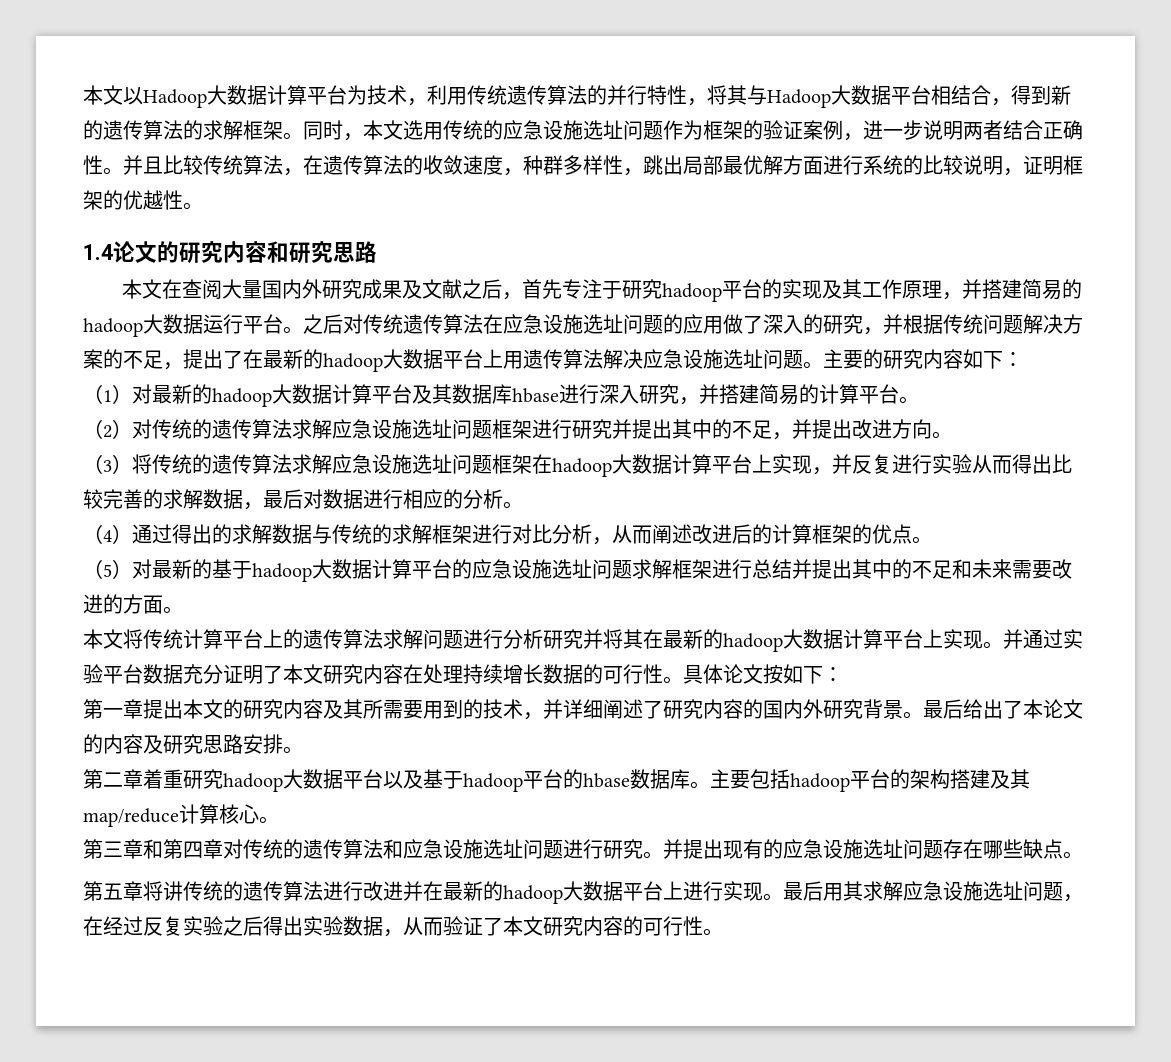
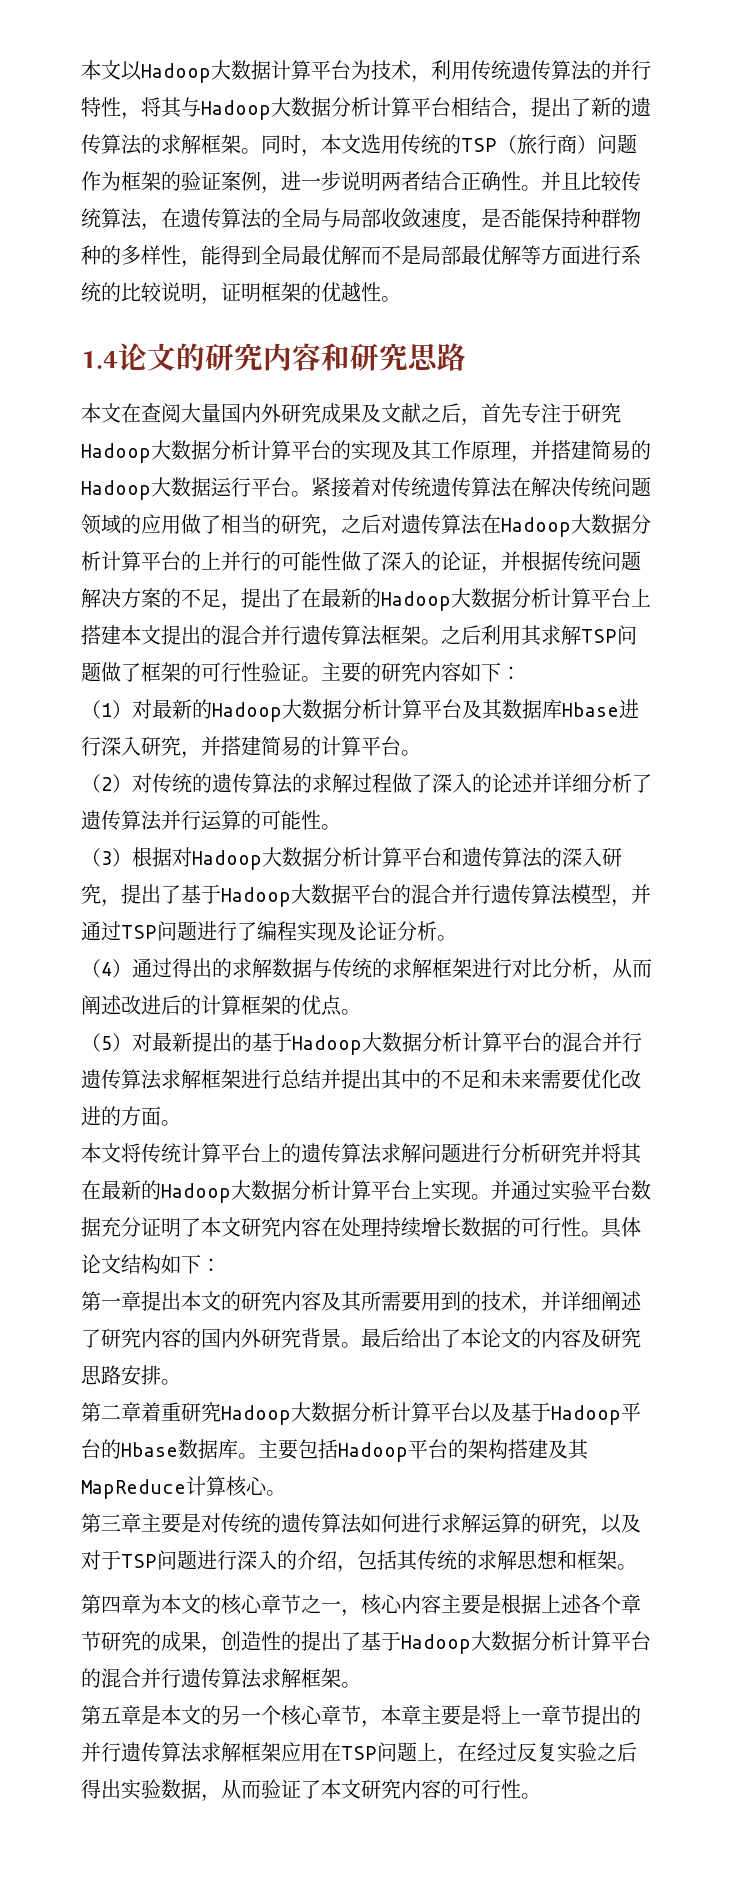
- 本文以Hadoop大数据计算平台为技术，利用传统遗传算法的并行特性，将其与Hadoop大数据平台相结合，得到新的遗传算法的求解框架。
+ 本文以Hadoop大数据计算平台为技术，利用传统遗传算法的并行特性，将其与Hadoop大数据分析计算平台相结合，提出了新的遗传算法的求解框架。
- 同时，本文选用传统的应急设施选址问题作为框架的验证案例，进一步说明两者结合正确性。
+ 同时，本文选用传统的TSP（旅行商）问题作为框架的验证案例，进一步说明两者结合正确性。
- 并且比较传统算法，在遗传算法的收敛速度，种群多样性，跳出局部最优解方面进行系统的比较说明，证明框架的优越性。
+ 并且比较传统算法，在遗传算法的全局与局部收敛速度，是否能保持种群物种的多样性，能得到全局最优解而不是局部最优解等方面进行系统的比较说明，证明框架的优越性。
- 本文在查阅大量国内外研究成果及文献之后，首先专注于研究hadoop平台的实现及其工作原理，并搭建简易的hadoop大数据运行平台。
+ 本文在查阅大量国内外研究成果及文献之后，首先专注于研究Hadoop大数据分析计算平台的实现及其工作原理，并搭建简易的Hadoop大数据运行平台。
- 之后对传统遗传算法在应急设施选址问题的应用做了深入的研究，并根据传统问题解决方案的不足，提出了在最新的hadoop大数据平台上用遗传算法解决应急设施选址问题。
+ 紧接着对传统遗传算法在解决传统问题领域的应用做了相当的研究，之后对遗传算法在Hadoop大数据分析计算平台的上并行的可能性做了深入的论证，并根据传统问题解决方案的不足，提出了在最新的Hadoop大数据分析计算平台上搭建本文提出的混合并行遗传算法框架。之后利用其求解TSP问题做了框架的可行性验证。
- （1）对最新的hadoop大数据计算平台及其数据库hbase进行深入研究，并搭建简易的计算平台。
+ （1）对最新的Hadoop大数据分析计算平台及其数据库Hbase进行深入研究，并搭建简易的计算平台。
- （2）对传统的遗传算法求解应急设施选址问题框架进行研究并提出其中的不足，并提出改进方向。
- （3）将传统的遗传算法求解应急设施选址问题框架在hadoop大数据计算平台上实现，并反复进行实验从而得出比较完善的求解数据，最后对数据进行相应的分析。
+ （2）对传统的遗传算法的求解过程做了深入的论述并详细分析了遗传算法并行运算的可能性。
+ （3）根据对Hadoop大数据分析计算平台和遗传算法的深入研究，提出了基于Hadoop大数据平台的混合并行遗传算法模型，并通过TSP问题进行了编程实现及论证分析。
- （5）对最新的基于hadoop大数据计算平台的应急设施选址问题求解框架进行总结并提出其中的不足和未来需要改进的方面。
+ （5）对最新提出的基于Hadoop大数据分析计算平台的混合并行遗传算法求解框架进行总结并提出其中的不足和未来需要优化改进的方面。
- 本文将传统计算平台上的遗传算法求解问题进行分析研究并将其在最新的hadoop大数据计算平台上实现。
+ 本文将传统计算平台上的遗传算法求解问题进行分析研究并将其在最新的Hadoop大数据分析计算平台上实现。
- 具体论文按如下：
+ 具体论文结构如下：
- 第二章着重研究hadoop大数据平台以及基于hadoop平台的hbase数据库。
+ 第二章着重研究Hadoop大数据分析计算平台以及基于Hadoop平台的Hbase数据库。
- 主要包括hadoop平台的架构搭建及其map/reduce计算核心。
+ 主要包括Hadoop平台的架构搭建及其MapReduce计算核心。
- 第三章和第四章对传统的遗传算法和应急设施选址问题进行研究。并提出现有的应急设施选址问题存在哪些缺点。
- 第五章将讲传统的遗传算法进行改进并在最新的hadoop大数据平台上进行实现。最后用其求解应急设施选址问题，在经过反复实验之后得出实验数据，从而验证了本文研究内容的可行性。
+ 第三章主要是对传统的遗传算法如何进行求解运算的研究，以及对于TSP问题进行深入的介绍，包括其传统的求解思想和框架。
+ 第四章为本文的核心章节之一，核心内容主要是根据上述各个章节研究的成果，创造性的提出了基于Hadoop大数据分析计算平台的混合并行遗传算法求解框架。
+ 第五章是本文的另一个核心章节，本章主要是将上一章节提出的并行遗传算法求解框架应用在TSP问题上，在经过反复实验之后得出实验数据，从而验证了本文研究内容的可行性。

